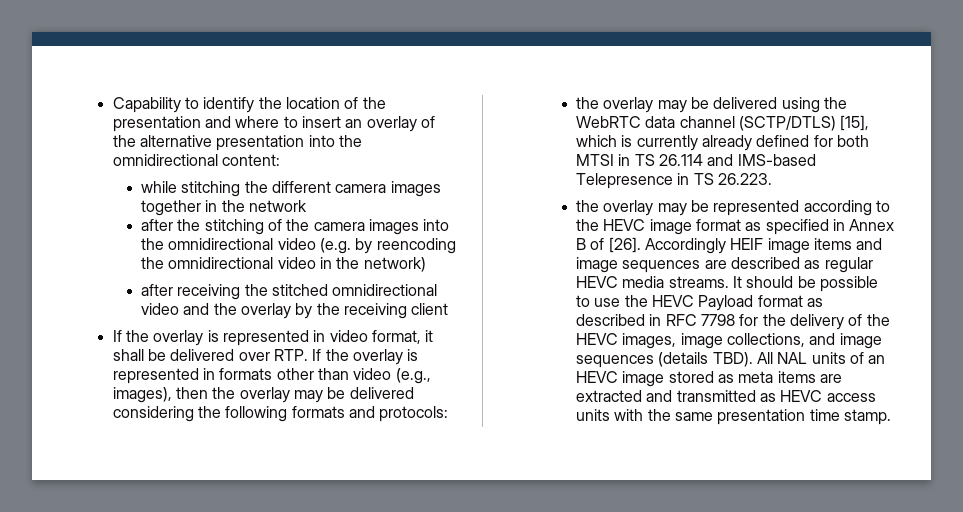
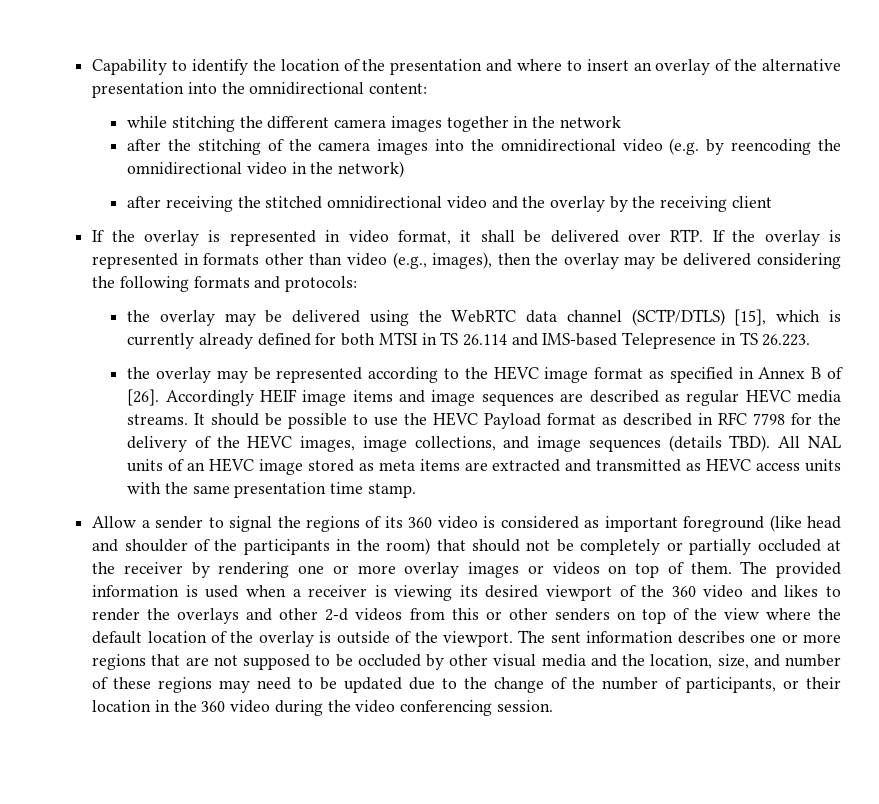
+ Allow a sender to signal the regions of its 360 video is considered as important foreground (like head and shoulder of the participants in the room) that should not be completely or partially occluded at the receiver by rendering one or more overlay images or videos on top of them. The provided information is used when a receiver is viewing its desired viewport of the 360 video and likes to render the overlays and other 2-d videos from this or other senders on top of the view where the default location of the overlay is outside of the viewport. The sent information describes one or more regions that are not supposed to be occluded by other visual media and the location, size, and number of these regions may need to be updated due to the change of the number of participants, or their location in the 360 video during the video conferencing session.

